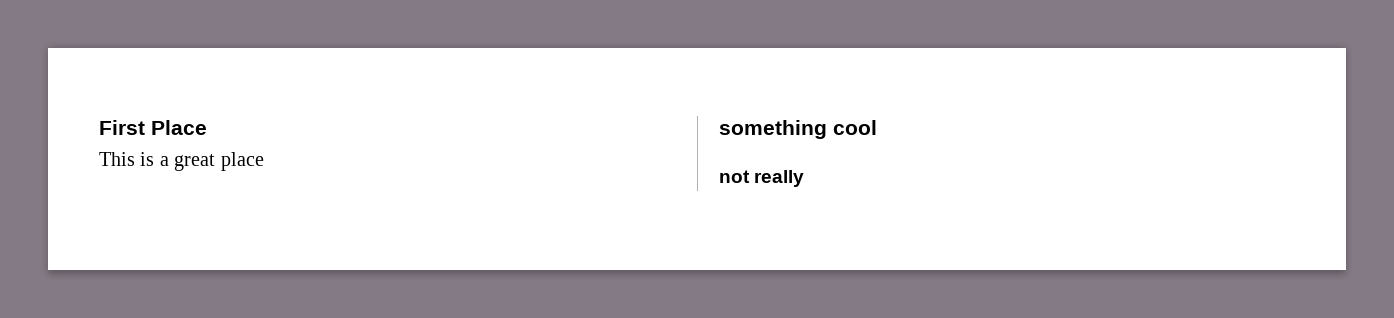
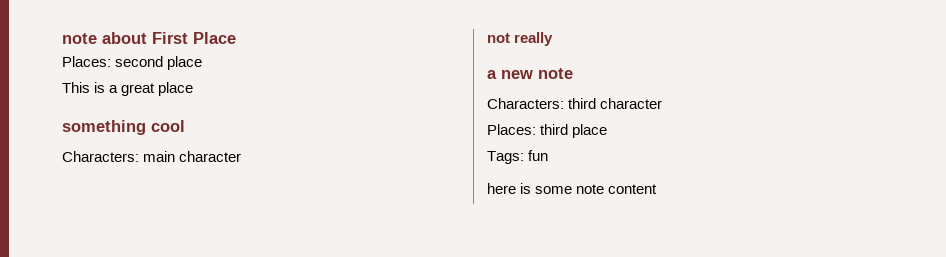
- First Place
+ note about First Place
+ Places: second place
+ Characters: main character
+ a new note
+ Characters: third character
+ Places: third place
+ Tags: fun
+ here is some note content

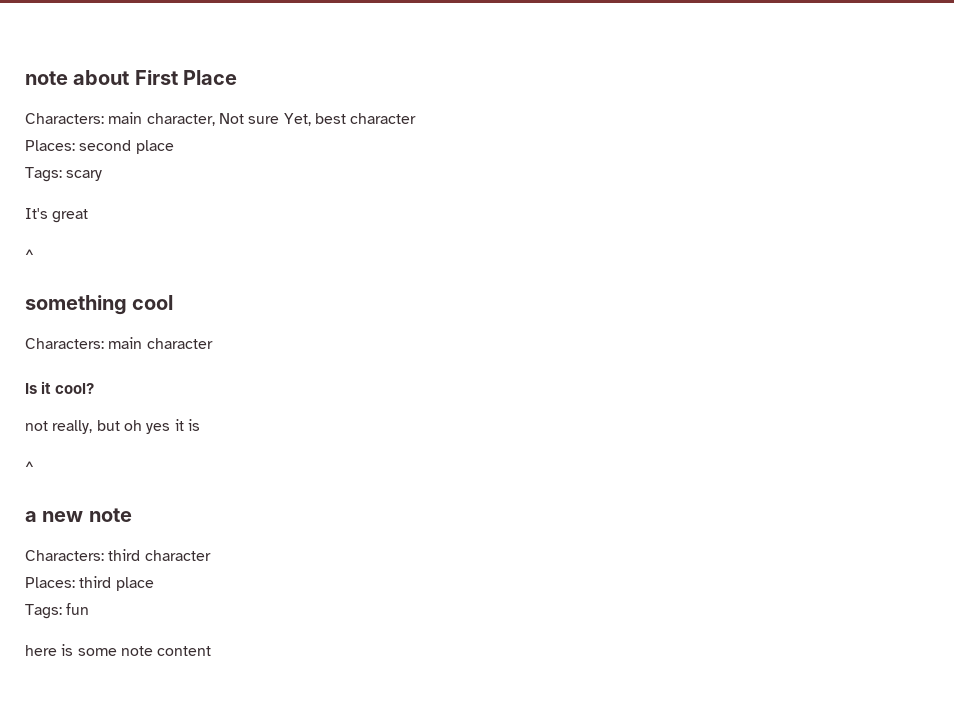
+ Characters: main character, Not sure Yet, best character
- This is a great place
+ Tags: scary
+ It's great
+ ^
- not really
+ Is it cool?
+ not really, but oh yes it is
+ ^

